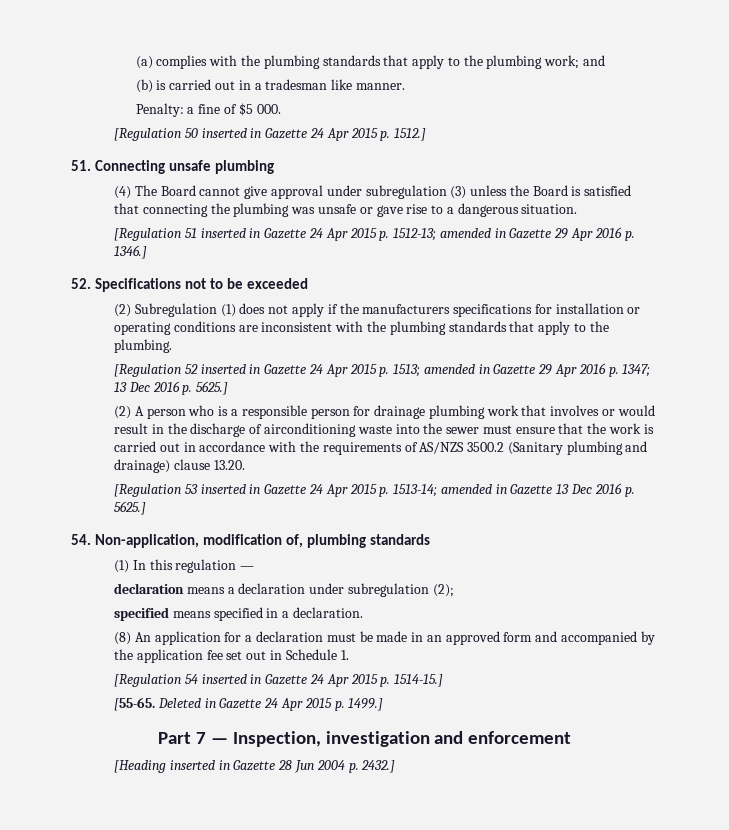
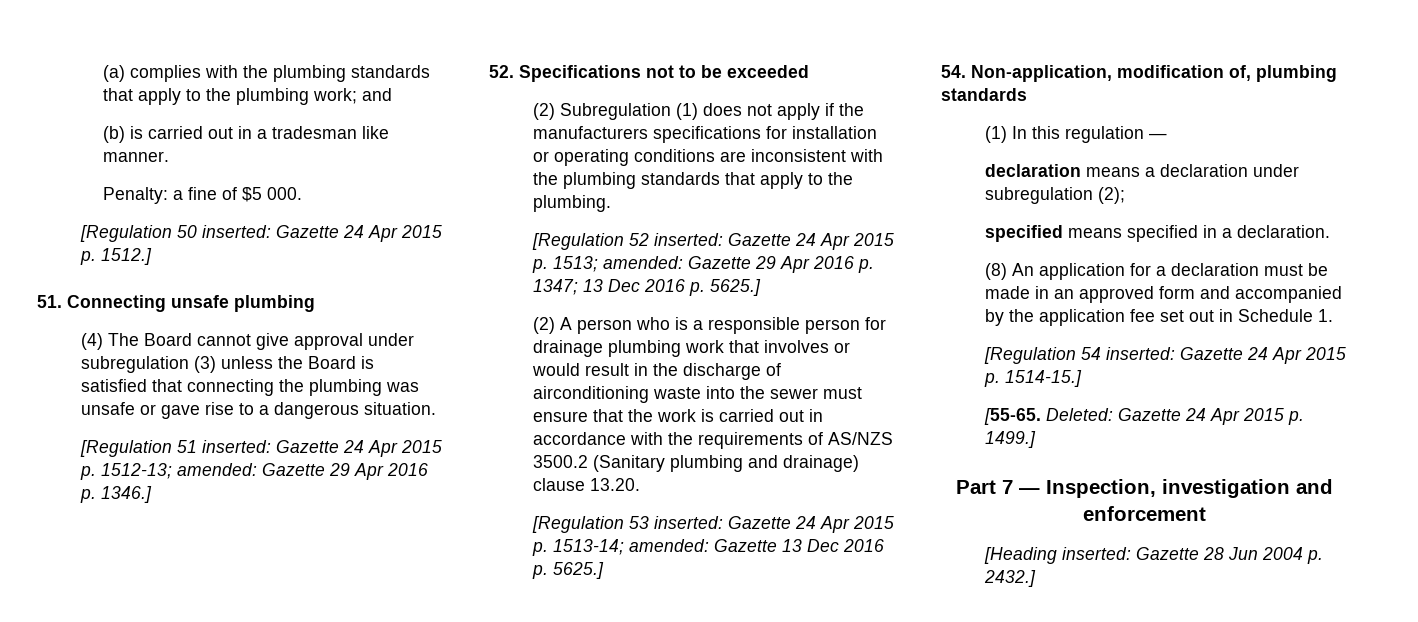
- [Regulation 50 inserted in Gazette 24 Apr 2015 p. 1512.]
+ [Regulation 50 inserted: Gazette 24 Apr 2015 p. 1512.]
- [Regulation 51 inserted in Gazette 24 Apr 2015 p. 1512-13; amended in Gazette 29 Apr 2016 p. 1346.]
+ [Regulation 51 inserted: Gazette 24 Apr 2015 p. 1512-13; amended: Gazette 29 Apr 2016 p. 1346.]
- [Regulation 52 inserted in Gazette 24 Apr 2015 p. 1513; amended in Gazette 29 Apr 2016 p. 1347; 13 Dec 2016 p. 5625.]
+ [Regulation 52 inserted: Gazette 24 Apr 2015 p. 1513; amended: Gazette 29 Apr 2016 p. 1347; 13 Dec 2016 p. 5625.]
- [Regulation 53 inserted in Gazette 24 Apr 2015 p. 1513-14; amended in Gazette 13 Dec 2016 p. 5625.]
+ [Regulation 53 inserted: Gazette 24 Apr 2015 p. 1513-14; amended: Gazette 13 Dec 2016 p. 5625.]
- [Regulation 54 inserted in Gazette 24 Apr 2015 p. 1514-15.]
+ [Regulation 54 inserted: Gazette 24 Apr 2015 p. 1514-15.]
- Deleted in Gazette 24 Apr 2015 p. 1499.]
+ Deleted: Gazette 24 Apr 2015 p. 1499.]
- [Heading inserted in Gazette 28 Jun 2004 p. 2432.]
+ [Heading inserted: Gazette 28 Jun 2004 p. 2432.]

